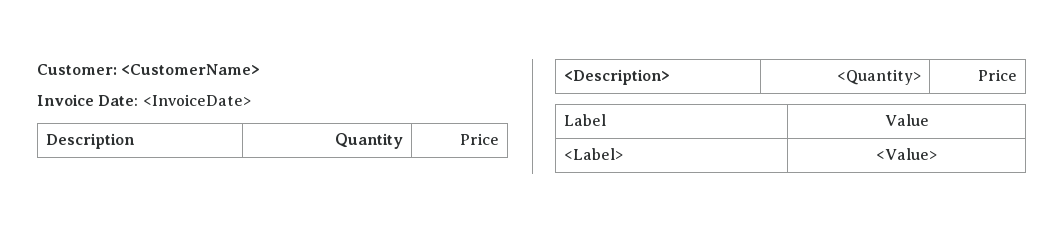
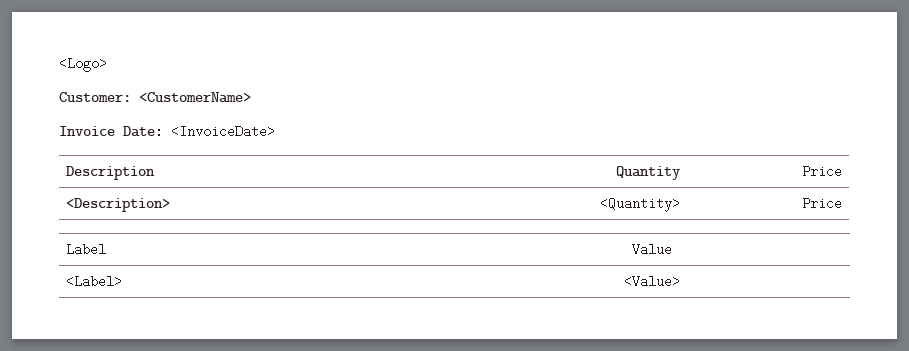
+ <Logo>

